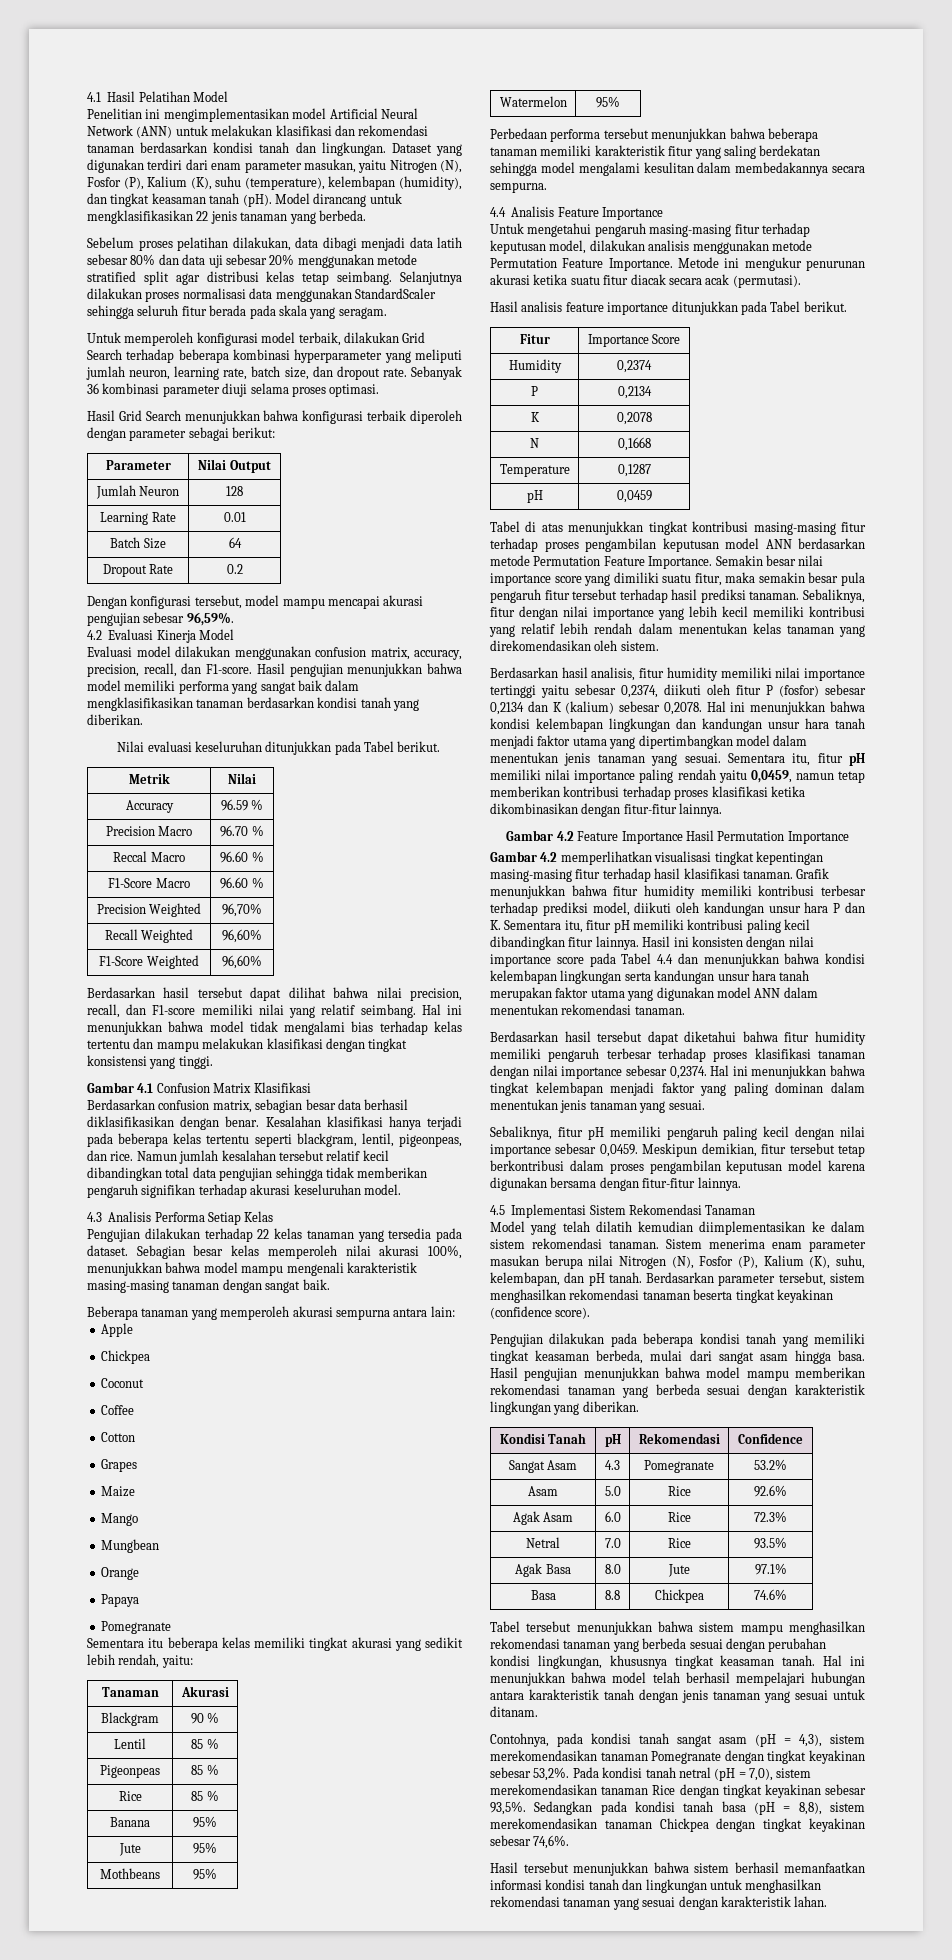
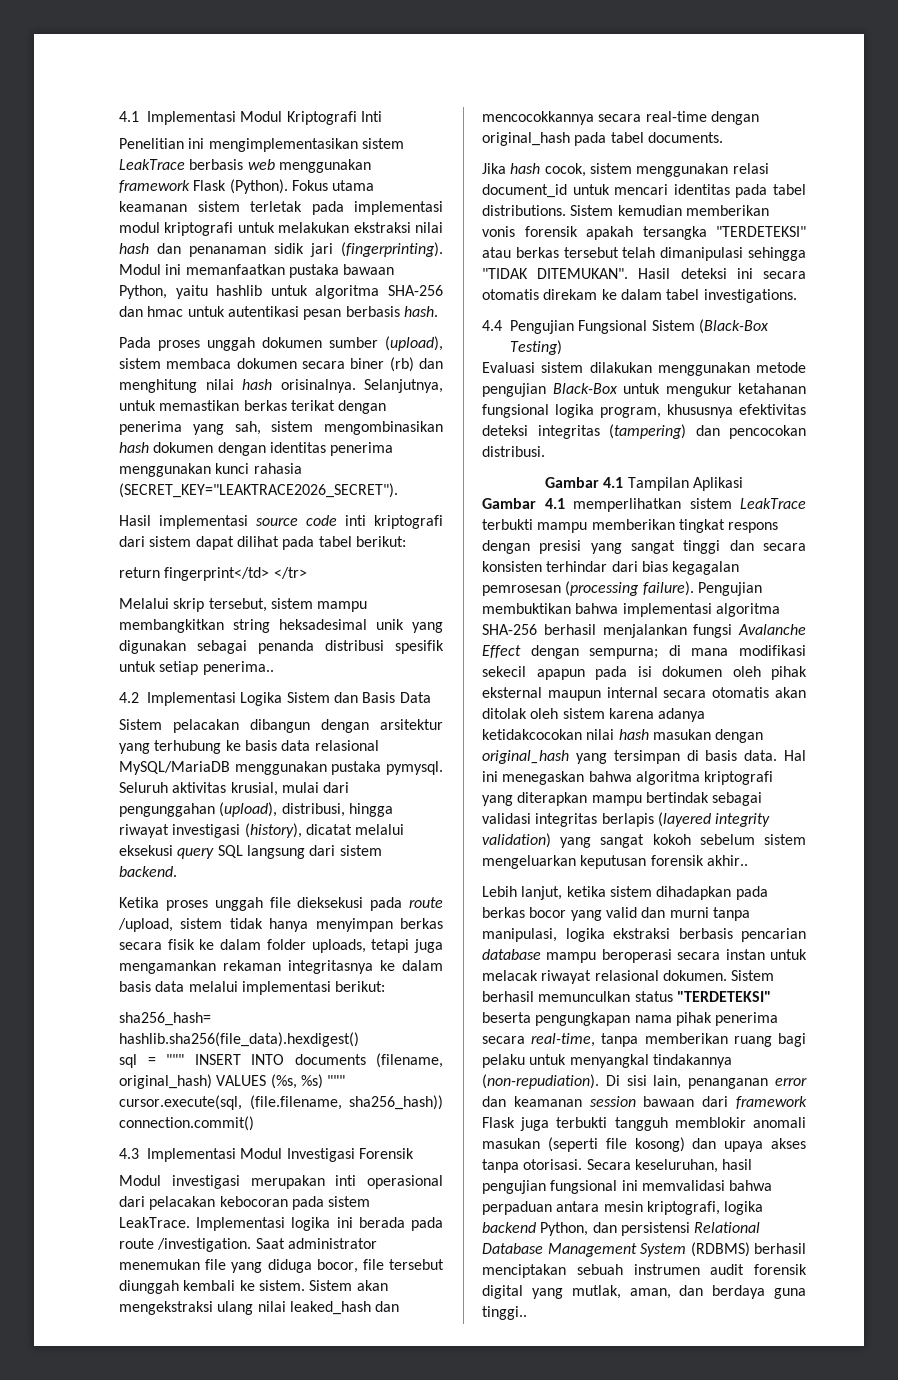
- 4.1 Hasil Pelatihan Model
+ 4.1 Implementasi Modul Kriptografi Inti
- Penelitian ini mengimplementasikan model Artificial Neural Network (ANN) untuk melakukan klasifikasi dan rekomendasi tanaman berdasarkan kondisi tanah dan lingkungan. Dataset yang digunakan terdiri dari enam parameter masukan, yaitu Nitrogen (N), Fosfor (P), Kalium (K), suhu (temperature), kelembapan (humidity), dan tingkat keasaman tanah (pH). Model dirancang untuk mengklasifikasikan 22 jenis tanaman yang berbeda.
- Sebelum proses pelatihan dilakukan, data dibagi menjadi data latih sebesar 80% dan data uji sebesar 20% menggunakan metode stratified split agar distribusi kelas tetap seimbang. Selanjutnya dilakukan proses normalisasi data menggunakan StandardScaler sehingga seluruh fitur berada pada skala yang seragam.
- Untuk memperoleh konfigurasi model terbaik, dilakukan Grid Search terhadap beberapa kombinasi hyperparameter yang meliputi jumlah neuron, learning rate, batch size, dan dropout rate. Sebanyak 36 kombinasi parameter diuji selama proses optimasi.
- Hasil Grid Search menunjukkan bahwa konfigurasi terbaik diperoleh dengan parameter sebagai berikut:
- Parameter | Nilai Output
- Jumlah Neuron | 128
- Learning Rate | 0.01
- Batch Size | 64
- Dropout Rate | 0.2
- Dengan konfigurasi tersebut, model mampu mencapai akurasi pengujian sebesar 96,59%.
- 4.2 Evaluasi Kinerja Model
- Evaluasi model dilakukan menggunakan confusion matrix, accuracy, precision, recall, dan F1-score. Hasil pengujian menunjukkan bahwa model memiliki performa yang sangat baik dalam mengklasifikasikan tanaman berdasarkan kondisi tanah yang diberikan.
- Nilai evaluasi keseluruhan ditunjukkan pada Tabel berikut.
- Metrik | Nilai
- Accuracy | 96.59 %
- Precision Macro | 96.70 %
- Reccal Macro | 96.60 %
- F1-Score Macro | 96.60 %
- Precision Weighted | 96,70%
- Recall Weighted | 96,60%
- F1-Score Weighted | 96,60%
- Berdasarkan hasil tersebut dapat dilihat bahwa nilai precision, recall, dan F1-score memiliki nilai yang relatif seimbang. Hal ini menunjukkan bahwa model tidak mengalami bias terhadap kelas tertentu dan mampu melakukan klasifikasi dengan tingkat konsistensi yang tinggi.
- Gambar 4.1 Confusion Matrix Klasifikasi
- Berdasarkan confusion matrix, sebagian besar data berhasil diklasifikasikan dengan benar. Kesalahan klasifikasi hanya terjadi pada beberapa kelas tertentu seperti blackgram, lentil, pigeonpeas, dan rice. Namun jumlah kesalahan tersebut relatif kecil dibandingkan total data pengujian sehingga tidak memberikan pengaruh signifikan terhadap akurasi keseluruhan model.
- 4.3 Analisis Performa Setiap Kelas
- Pengujian dilakukan terhadap 22 kelas tanaman yang tersedia pada dataset. Sebagian besar kelas memperoleh nilai akurasi 100%, menunjukkan bahwa model mampu mengenali karakteristik masing-masing tanaman dengan sangat baik.
- Beberapa tanaman yang memperoleh akurasi sempurna antara lain:
- Apple
- Chickpea
- Coconut
- Coffee
- Cotton
- Grapes
- Maize
- Mango
- Mungbean
- Orange
- Papaya
- Pomegranate
- Sementara itu beberapa kelas memiliki tingkat akurasi yang sedikit lebih rendah, yaitu:
- Tanaman | Akurasi
- Blackgram | 90 %
- Lentil | 85 %
- Pigeonpeas | 85 %
- Rice | 85 %
- Banana | 95%
- Jute | 95%
- Mothbeans | 95%
- Watermelon | 95%
- Perbedaan performa tersebut menunjukkan bahwa beberapa tanaman memiliki karakteristik fitur yang saling berdekatan sehingga model mengalami kesulitan dalam membedakannya secara sempurna.
- 4.4 Analisis Feature Importance
- Untuk mengetahui pengaruh masing-masing fitur terhadap keputusan model, dilakukan analisis menggunakan metode Permutation Feature Importance. Metode ini mengukur penurunan akurasi ketika suatu fitur diacak secara acak (permutasi).
- Hasil analisis feature importance ditunjukkan pada Tabel berikut.
- Fitur | Importance Score
- Humidity | 0,2374
- P | 0,2134
- K | 0,2078
- N | 0,1668
- Temperature | 0,1287
- pH | 0,0459
- Tabel di atas menunjukkan tingkat kontribusi masing-masing fitur terhadap proses pengambilan keputusan model ANN berdasarkan metode Permutation Feature Importance. Semakin besar nilai importance score yang dimiliki suatu fitur, maka semakin besar pula pengaruh fitur tersebut terhadap hasil prediksi tanaman. Sebaliknya, fitur dengan nilai importance yang lebih kecil memiliki kontribusi yang relatif lebih rendah dalam menentukan kelas tanaman yang direkomendasikan oleh sistem.
- Berdasarkan hasil analisis, fitur humidity memiliki nilai importance tertinggi yaitu sebesar 0,2374, diikuti oleh fitur P (fosfor) sebesar 0,2134 dan K (kalium) sebesar 0,2078. Hal ini menunjukkan bahwa kondisi kelembapan lingkungan dan kandungan unsur hara tanah menjadi faktor utama yang dipertimbangkan model dalam menentukan jenis tanaman yang sesuai. Sementara itu, fitur pH memiliki nilai importance paling rendah yaitu 0,0459, namun tetap memberikan kontribusi terhadap proses klasifikasi ketika dikombinasikan dengan fitur-fitur lainnya.
- Gambar 4.2 Feature Importance Hasil Permutation Importance
- Gambar 4.2 memperlihatkan visualisasi tingkat kepentingan masing-masing fitur terhadap hasil klasifikasi tanaman. Grafik menunjukkan bahwa fitur humidity memiliki kontribusi terbesar terhadap prediksi model, diikuti oleh kandungan unsur hara P dan K. Sementara itu, fitur pH memiliki kontribusi paling kecil dibandingkan fitur lainnya. Hasil ini konsisten dengan nilai importance score pada Tabel 4.4 dan menunjukkan bahwa kondisi kelembapan lingkungan serta kandungan unsur hara tanah merupakan faktor utama yang digunakan model ANN dalam menentukan rekomendasi tanaman.
- Berdasarkan hasil tersebut dapat diketahui bahwa fitur humidity memiliki pengaruh terbesar terhadap proses klasifikasi tanaman dengan nilai importance sebesar 0,2374. Hal ini menunjukkan bahwa tingkat kelembapan menjadi faktor yang paling dominan dalam menentukan jenis tanaman yang sesuai.
- Sebaliknya, fitur pH memiliki pengaruh paling kecil dengan nilai importance sebesar 0,0459. Meskipun demikian, fitur tersebut tetap berkontribusi dalam proses pengambilan keputusan model karena digunakan bersama dengan fitur-fitur lainnya.
- 4.5 Implementasi Sistem Rekomendasi Tanaman
- Model yang telah dilatih kemudian diimplementasikan ke dalam sistem rekomendasi tanaman. Sistem menerima enam parameter masukan berupa nilai Nitrogen (N), Fosfor (P), Kalium (K), suhu, kelembapan, dan pH tanah. Berdasarkan parameter tersebut, sistem menghasilkan rekomendasi tanaman beserta tingkat keyakinan (confidence score).
- Pengujian dilakukan pada beberapa kondisi tanah yang memiliki tingkat keasaman berbeda, mulai dari sangat asam hingga basa. Hasil pengujian menunjukkan bahwa model mampu memberikan rekomendasi tanaman yang berbeda sesuai dengan karakteristik lingkungan yang diberikan.
- Kondisi Tanah | pH | Rekomendasi | Confidence
- Sangat Asam | 4.3 | Pomegranate | 53.2%
- Asam | 5.0 | Rice | 92.6%
- Agak Asam | 6.0 | Rice | 72.3%
- Netral | 7.0 | Rice | 93.5%
- Agak Basa | 8.0 | Jute | 97.1%
- Basa | 8.8 | Chickpea | 74.6%
- Tabel tersebut menunjukkan bahwa sistem mampu menghasilkan rekomendasi tanaman yang berbeda sesuai dengan perubahan kondisi lingkungan, khususnya tingkat keasaman tanah. Hal ini menunjukkan bahwa model telah berhasil mempelajari hubungan antara karakteristik tanah dengan jenis tanaman yang sesuai untuk ditanam.
- Contohnya, pada kondisi tanah sangat asam (pH = 4,3), sistem merekomendasikan tanaman Pomegranate dengan tingkat keyakinan sebesar 53,2%. Pada kondisi tanah netral (pH = 7,0), sistem merekomendasikan tanaman Rice dengan tingkat keyakinan sebesar 93,5%. Sedangkan pada kondisi tanah basa (pH = 8,8), sistem merekomendasikan tanaman Chickpea dengan tingkat keyakinan sebesar 74,6%.
- Hasil tersebut menunjukkan bahwa sistem berhasil memanfaatkan informasi kondisi tanah dan lingkungan untuk menghasilkan rekomendasi tanaman yang sesuai dengan karakteristik lahan.
+ Penelitian ini mengimplementasikan sistem LeakTrace berbasis web menggunakan framework Flask (Python). Fokus utama keamanan sistem terletak pada implementasi modul kriptografi untuk melakukan ekstraksi nilai hash dan penanaman sidik jari (fingerprinting). Modul ini memanfaatkan pustaka bawaan Python, yaitu hashlib untuk algoritma SHA-256 dan hmac untuk autentikasi pesan berbasis hash.
+ Pada proses unggah dokumen sumber (upload), sistem membaca dokumen secara biner (rb) dan menghitung nilai hash orisinalnya. Selanjutnya, untuk memastikan berkas terikat dengan penerima yang sah, sistem mengombinasikan hash dokumen dengan identitas penerima menggunakan kunci rahasia (SECRET_KEY="LEAKTRACE2026_SECRET").
+ Hasil implementasi source code inti kriptografi dari sistem dapat dilihat pada tabel berikut:
+ return fingerprint</td> </tr>
+ Melalui skrip tersebut, sistem mampu membangkitkan string heksadesimal unik yang digunakan sebagai penanda distribusi spesifik untuk setiap penerima..
+ 4.2 Implementasi Logika Sistem dan Basis Data
+ Sistem pelacakan dibangun dengan arsitektur yang terhubung ke basis data relasional MySQL/MariaDB menggunakan pustaka pymysql. Seluruh aktivitas krusial, mulai dari pengunggahan (upload), distribusi, hingga riwayat investigasi (history), dicatat melalui eksekusi query SQL langsung dari sistem backend.
+ Ketika proses unggah file dieksekusi pada route /upload, sistem tidak hanya menyimpan berkas secara fisik ke dalam folder uploads, tetapi juga mengamankan rekaman integritasnya ke dalam basis data melalui implementasi berikut:
+ sha256_hash= hashlib.sha256(file_data).hexdigest()
+ sql = """ INSERT INTO documents (filename, original_hash) VALUES (%s, %s) """ cursor.execute(sql, (file.filename, sha256_hash)) connection.commit()
+ 4.3 Implementasi Modul Investigasi Forensik
+ Modul investigasi merupakan inti operasional dari pelacakan kebocoran pada sistem LeakTrace. Implementasi logika ini berada pada route /investigation. Saat administrator menemukan file yang diduga bocor, file tersebut diunggah kembali ke sistem. Sistem akan mengekstraksi ulang nilai leaked_hash dan mencocokkannya secara real-time dengan original_hash pada tabel documents.
+ Jika hash cocok, sistem menggunakan relasi document_id untuk mencari identitas pada tabel distributions. Sistem kemudian memberikan vonis forensik apakah tersangka "TERDETEKSI" atau berkas tersebut telah dimanipulasi sehingga "TIDAK DITEMUKAN". Hasil deteksi ini secara otomatis direkam ke dalam tabel investigations.
+ 4.4 Pengujian Fungsional Sistem (Black-Box Testing)
+ Evaluasi sistem dilakukan menggunakan metode pengujian Black-Box untuk mengukur ketahanan fungsional logika program, khususnya efektivitas deteksi integritas (tampering) dan pencocokan distribusi.
+ Gambar 4.1 Tampilan Aplikasi
+ Gambar 4.1 memperlihatkan sistem LeakTrace terbukti mampu memberikan tingkat respons dengan presisi yang sangat tinggi dan secara konsisten terhindar dari bias kegagalan pemrosesan (processing failure). Pengujian membuktikan bahwa implementasi algoritma SHA-256 berhasil menjalankan fungsi Avalanche Effect dengan sempurna; di mana modifikasi sekecil apapun pada isi dokumen oleh pihak eksternal maupun internal secara otomatis akan ditolak oleh sistem karena adanya ketidakcocokan nilai hash masukan dengan original_hash yang tersimpan di basis data. Hal ini menegaskan bahwa algoritma kriptografi yang diterapkan mampu bertindak sebagai validasi integritas berlapis (layered integrity validation) yang sangat kokoh sebelum sistem mengeluarkan keputusan forensik akhir..
+ Lebih lanjut, ketika sistem dihadapkan pada berkas bocor yang valid dan murni tanpa manipulasi, logika ekstraksi berbasis pencarian database mampu beroperasi secara instan untuk melacak riwayat relasional dokumen. Sistem berhasil memunculkan status "TERDETEKSI" beserta pengungkapan nama pihak penerima secara real-time, tanpa memberikan ruang bagi pelaku untuk menyangkal tindakannya (non-repudiation). Di sisi lain, penanganan error dan keamanan session bawaan dari framework Flask juga terbukti tangguh memblokir anomali masukan (seperti file kosong) dan upaya akses tanpa otorisasi. Secara keseluruhan, hasil pengujian fungsional ini memvalidasi bahwa perpaduan antara mesin kriptografi, logika backend Python, dan persistensi Relational Database Management System (RDBMS) berhasil menciptakan sebuah instrumen audit forensik digital yang mutlak, aman, dan berdaya guna tinggi..

